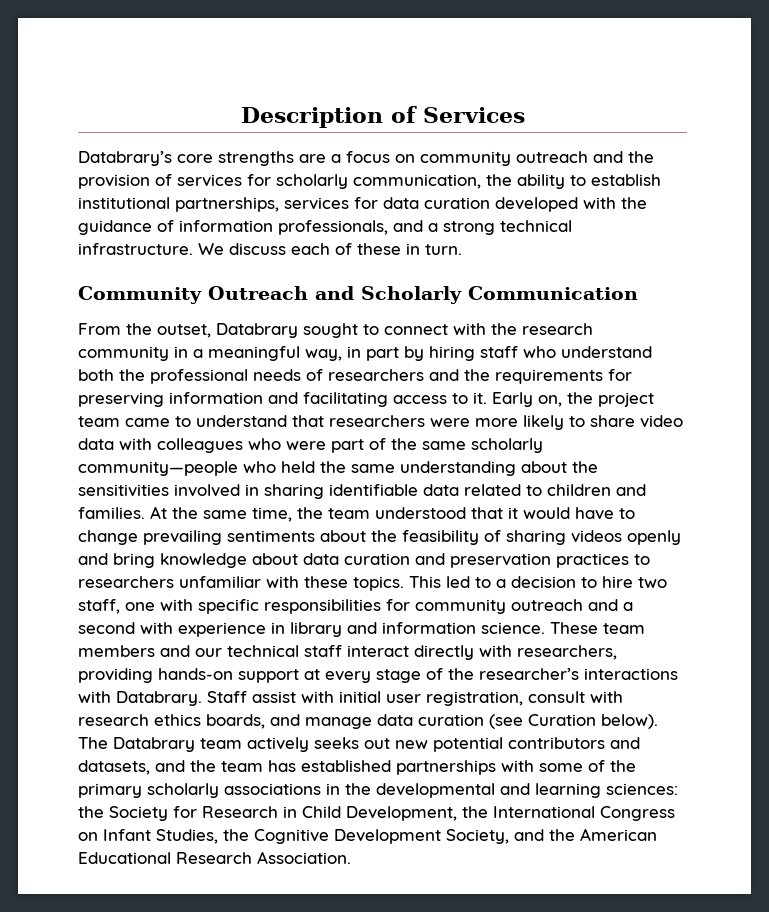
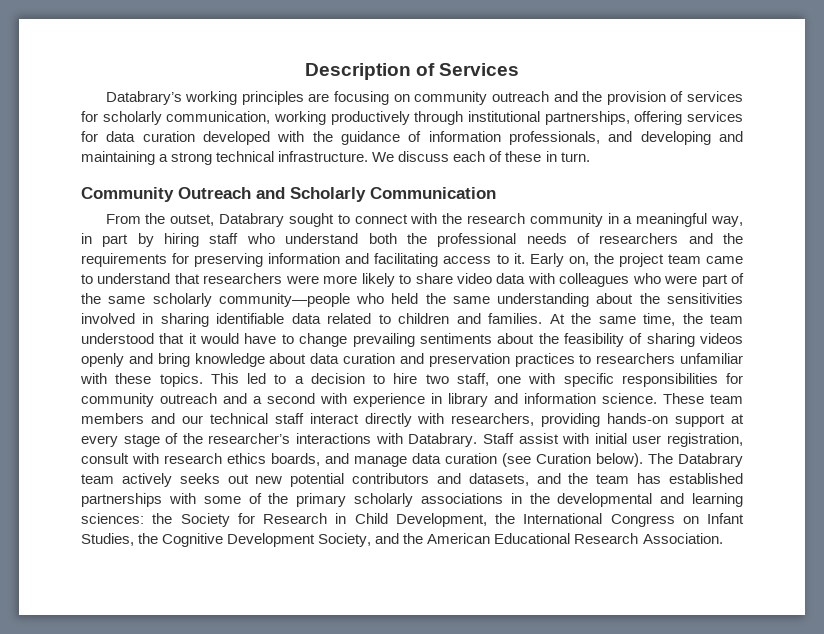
- Databrary’s core strengths are a focus on community outreach and the provision of services for scholarly communication, the ability to establish institutional partnerships, services for data curation developed with the guidance of information professionals, and a strong technical infrastructure.
+ Databrary’s working principles are focusing on community outreach and the provision of services for scholarly communication, working productively through institutional partnerships, offering services for data curation developed with the guidance of information professionals, and developing and maintaining a strong technical infrastructure.

